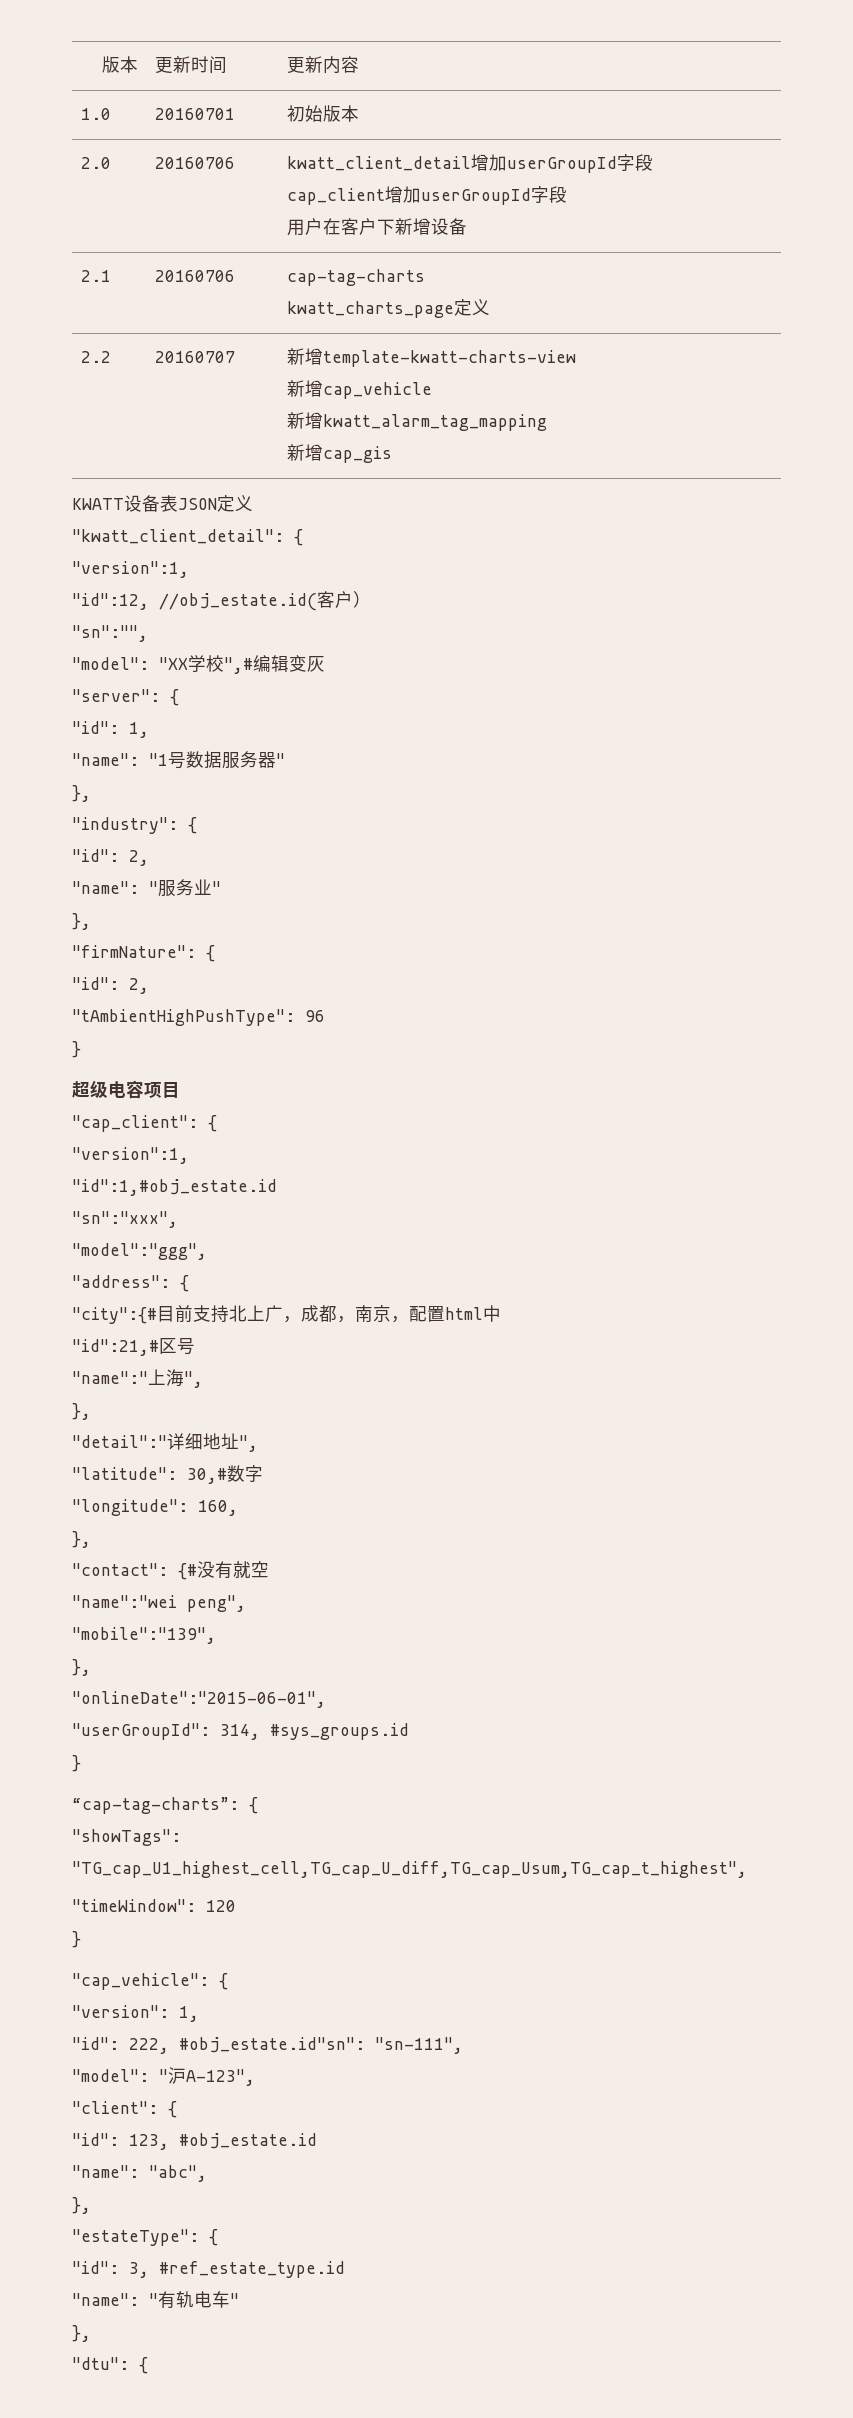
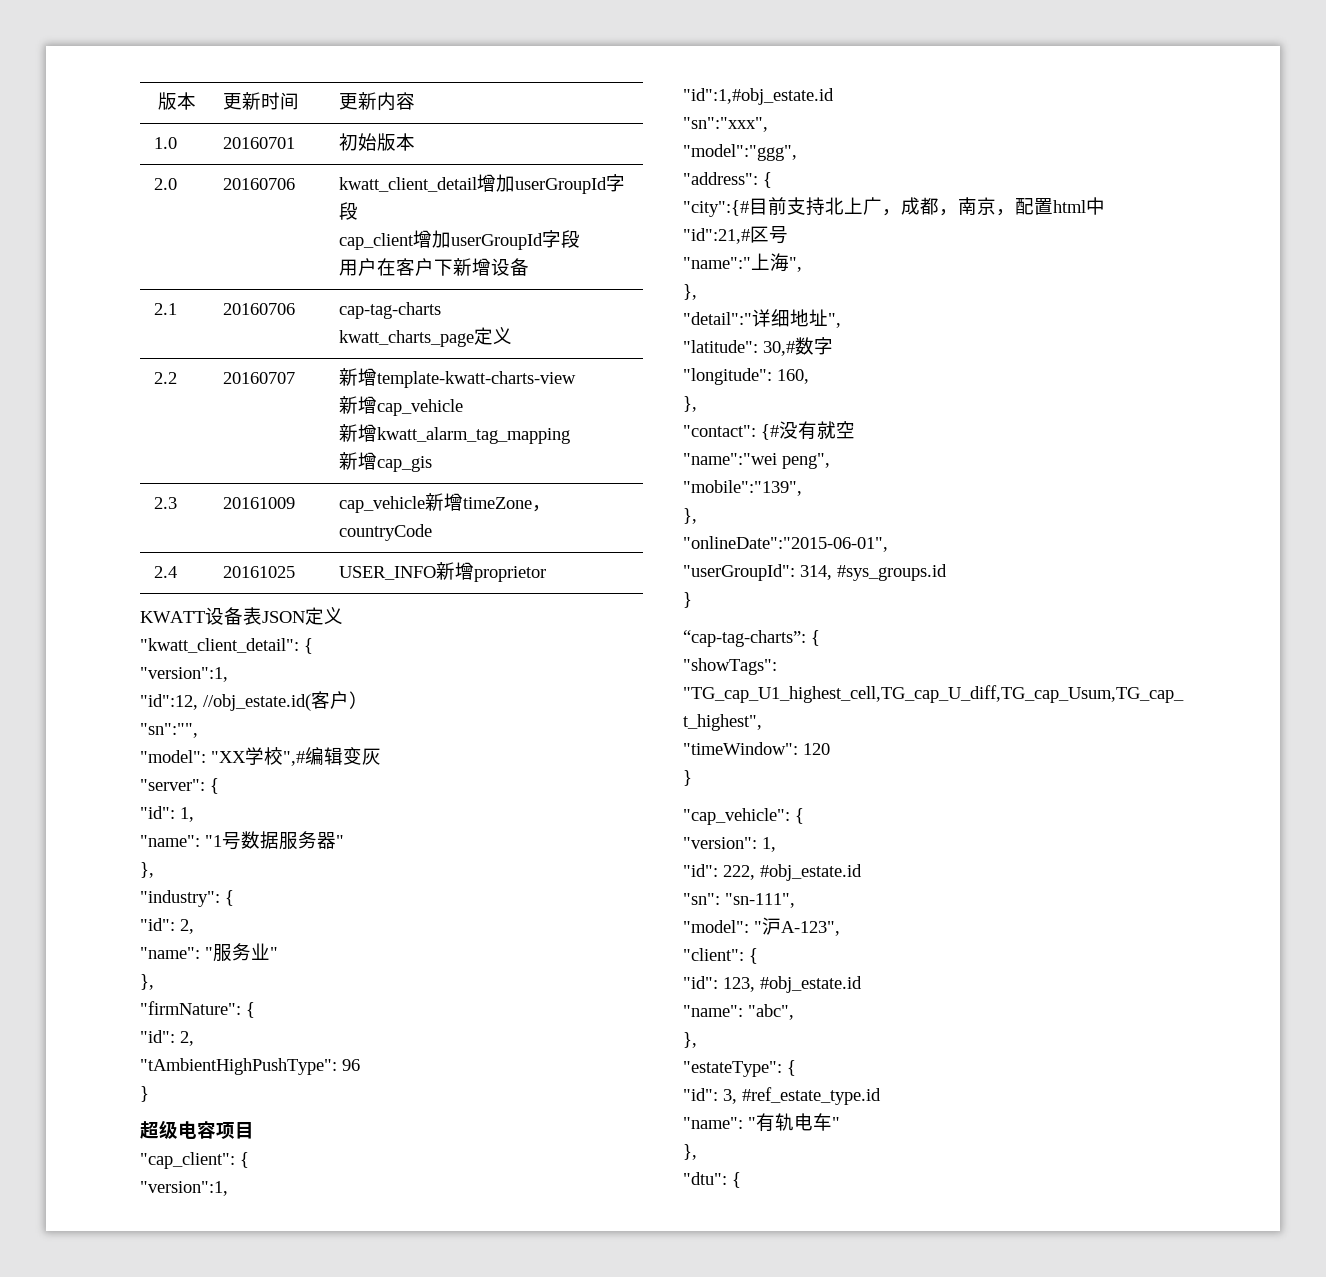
+ 2.3 | 20161009 | cap_vehicle新增timeZone，countryCode
+ 2.4 | 20161025 | USER_INFO新增proprietor
- "id": 222, #obj_estate.id"sn": "sn-111",
+ "id": 222, #obj_estate.id
+ "sn": "sn-111",

